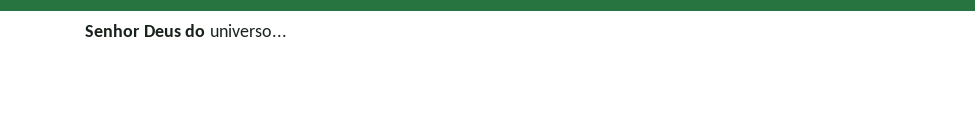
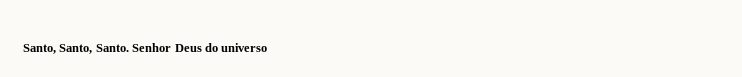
+ Santo, Santo, Santo.
- Senhor Deus do universo...
+ Senhor Deus do universo

